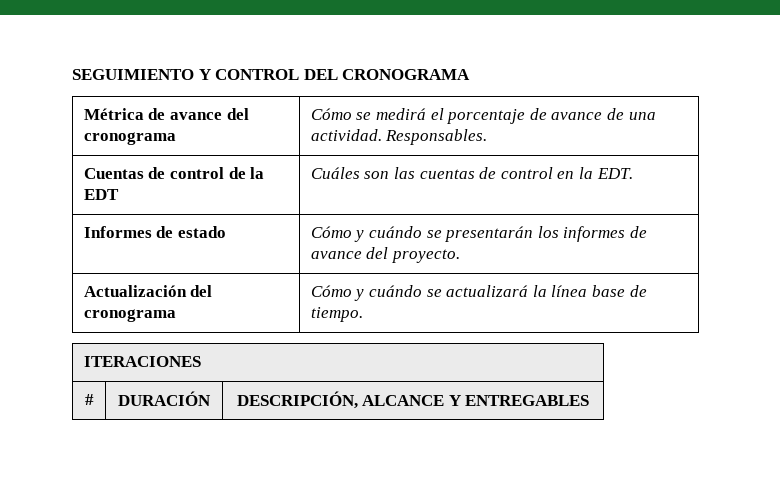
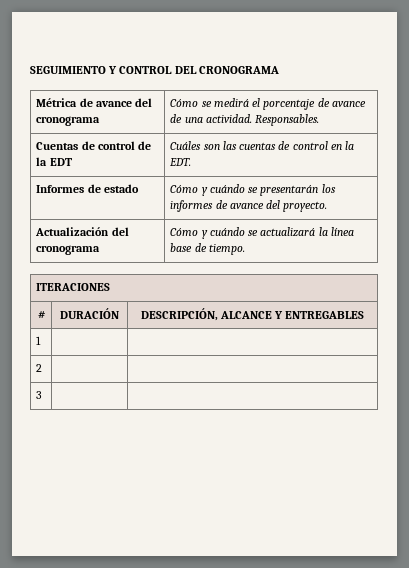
+ 1 | |
+ 2 | |
+ 3 | |

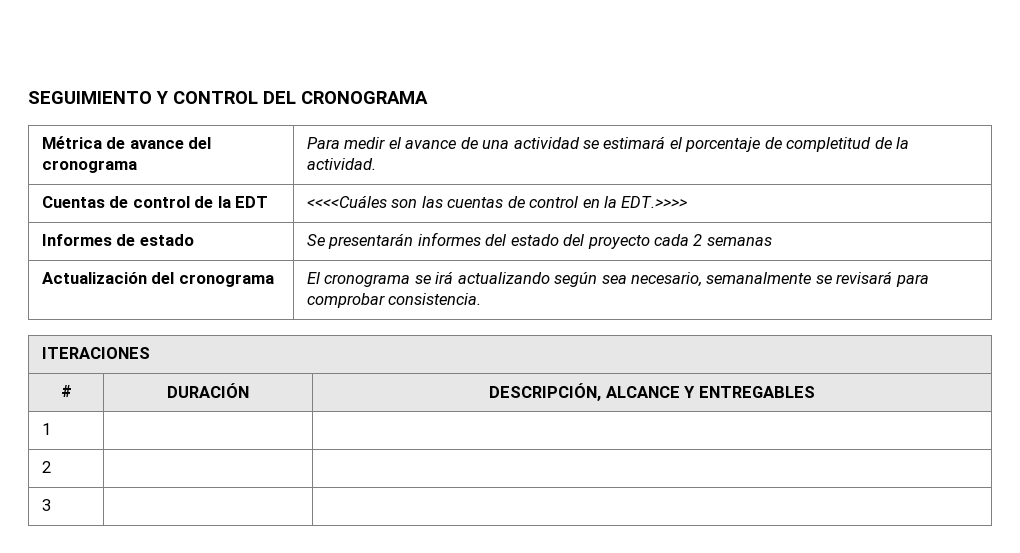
- Métrica de avance del cronograma | Cómo se medirá el porcentaje de avance de una actividad. Responsables.
+ Métrica de avance del cronograma | Para medir el avance de una actividad se estimará el porcentaje de completitud de la actividad.
- Cuentas de control de la EDT | Cuáles son las cuentas de control en la EDT.
+ Cuentas de control de la EDT | <<<<Cuáles son las cuentas de control en la EDT.>>>>
- Informes de estado | Cómo y cuándo se presentarán los informes de avance del proyecto.
- Actualización del cronograma | Cómo y cuándo se actualizará la línea base de tiempo.
+ Informes de estado | Se presentarán informes del estado del proyecto cada 2 semanas
+ Actualización del cronograma | El cronograma se irá actualizando según sea necesario, semanalmente se revisará para comprobar consistencia.

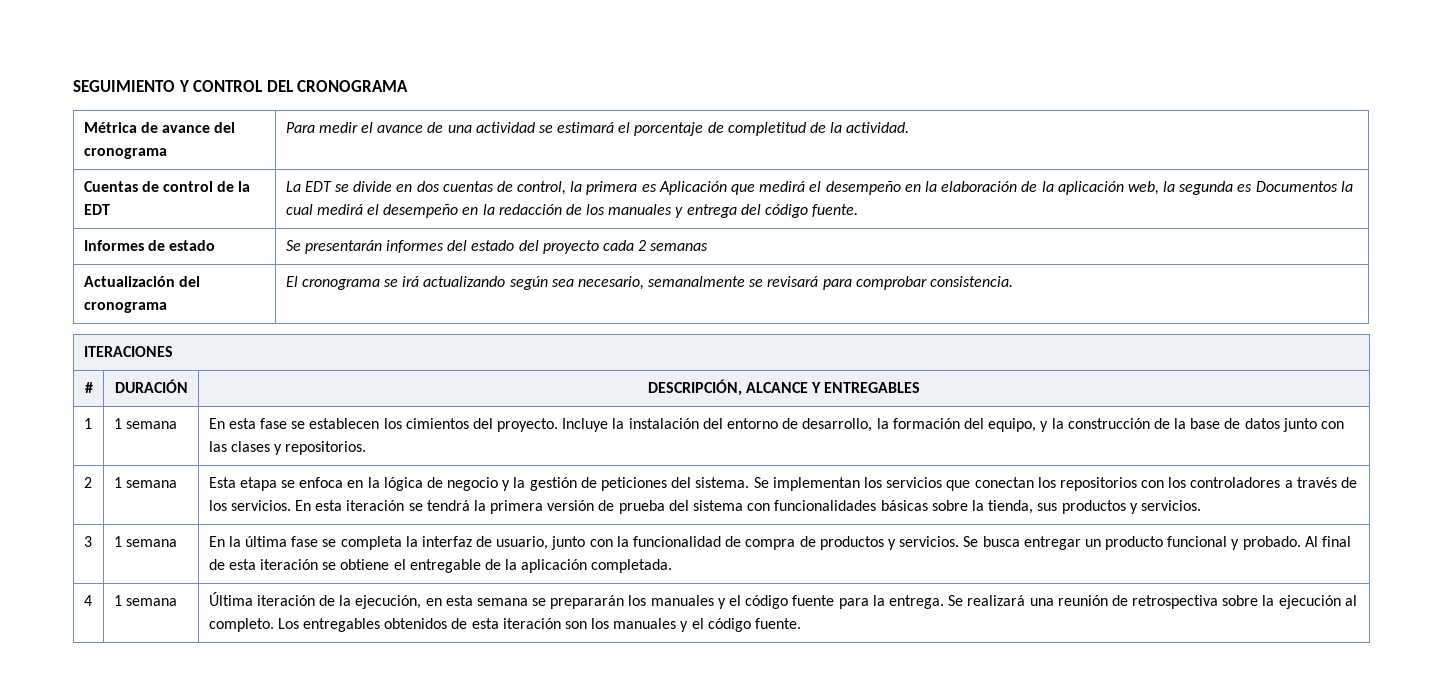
- <<<<Cuáles son las cuentas de control en la EDT.>>>>
+ La EDT se divide en dos cuentas de control, la primera es Aplicación que medirá el desempeño en la elaboración de la aplicación web, la segunda es Documentos la cual medirá el desempeño en la redacción de los manuales y entrega del código fuente.
- 1 | |
- 2 | |
- 3 | |
+ 1 | 1 semana | En esta fase se establecen los cimientos del proyecto. Incluye la instalación del entorno de desarrollo, la formación del equipo, y la construcción de la base de datos junto con las clases y repositorios.
+ 2 | 1 semana | Esta etapa se enfoca en la lógica de negocio y la gestión de peticiones del sistema. Se implementan los servicios que conectan los repositorios con los controladores a través de los servicios. En esta iteración se tendrá la primera versión de prueba del sistema con funcionalidades básicas sobre la tienda, sus productos y servicios.
+ 3 | 1 semana | En la última fase se completa la interfaz de usuario, junto con la funcionalidad de compra de productos y servicios. Se busca entregar un producto funcional y probado. Al final de esta iteración se obtiene el entregable de la aplicación completada.
+ 4 | 1 semana | Última iteración de la ejecución, en esta semana se prepararán los manuales y el código fuente para la entrega. Se realizará una reunión de retrospectiva sobre la ejecución al completo. Los entregables obtenidos de esta iteración son los manuales y el código fuente.

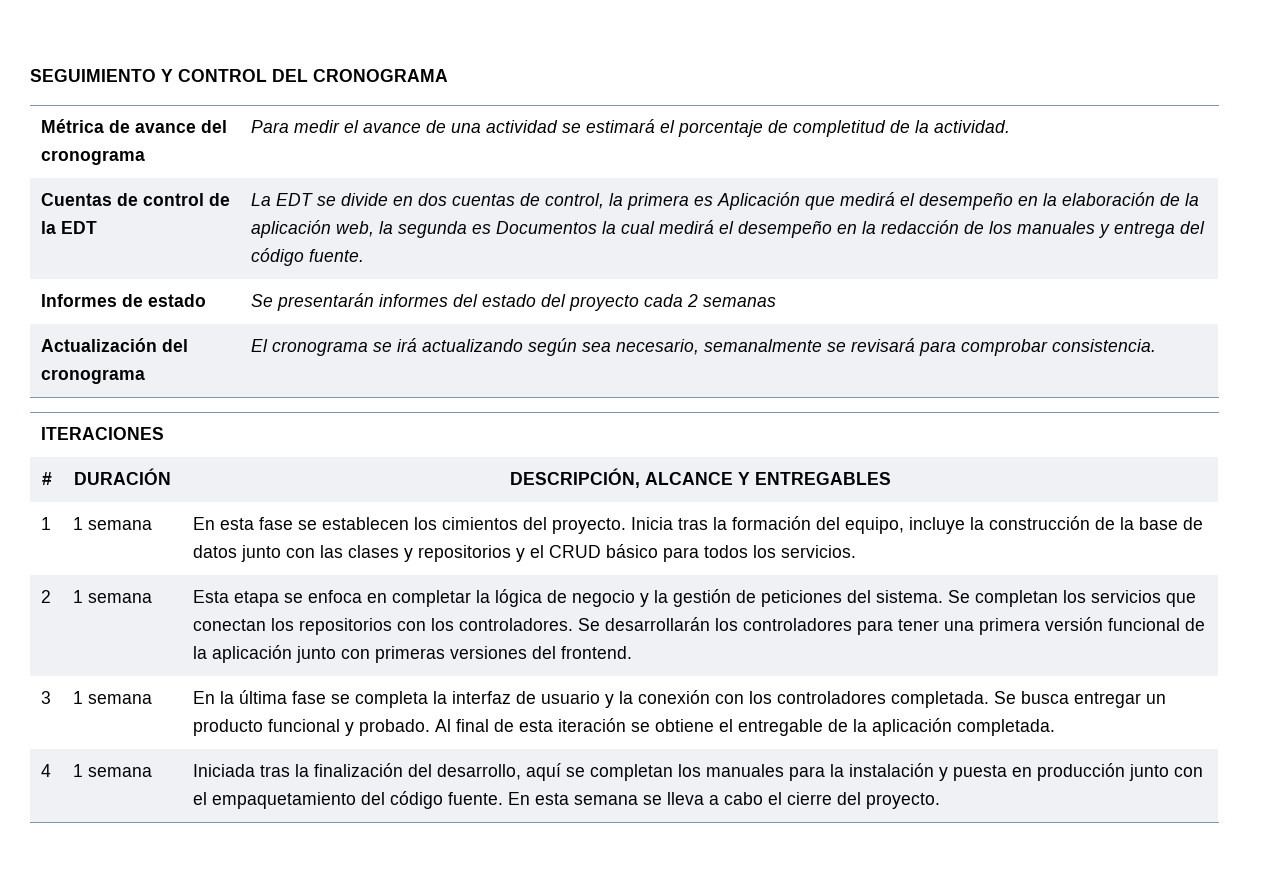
- 1 | 1 semana | En esta fase se establecen los cimientos del proyecto. Incluye la instalación del entorno de desarrollo, la formación del equipo, y la construcción de la base de datos junto con las clases y repositorios.
+ 1 | 1 semana | En esta fase se establecen los cimientos del proyecto. Inicia tras la formación del equipo, incluye la construcción de la base de datos junto con las clases y repositorios y el CRUD básico para todos los servicios.
- Esta etapa se enfoca en la lógica de negocio y la gestión de peticiones del sistema.
+ Esta etapa se enfoca en completar la lógica de negocio y la gestión de peticiones del sistema.
- Se implementan los servicios que conectan los repositorios con los controladores a través de los servicios. En esta iteración se tendrá la primera versión de prueba del sistema con funcionalidades básicas sobre la tienda, sus productos y servicios.
+ Se completan los servicios que conectan los repositorios con los controladores. Se desarrollarán los controladores para tener una primera versión funcional de la aplicación junto con primeras versiones del frontend.
- En la última fase se completa la interfaz de usuario, junto con la funcionalidad de compra de productos y servicios.
+ En la última fase se completa la interfaz de usuario y la conexión con los controladores completada.
- Última iteración de la ejecución, en esta semana se prepararán los manuales y el código fuente para la entrega. Se realizará una reunión de retrospectiva sobre la ejecución al completo. Los entregables obtenidos de esta iteración son los manuales y el código fuente.
+ Iniciada tras la finalización del desarrollo, aquí se completan los manuales para la instalación y puesta en producción junto con el empaquetamiento del código fuente. En esta semana se lleva a cabo el cierre del proyecto.

